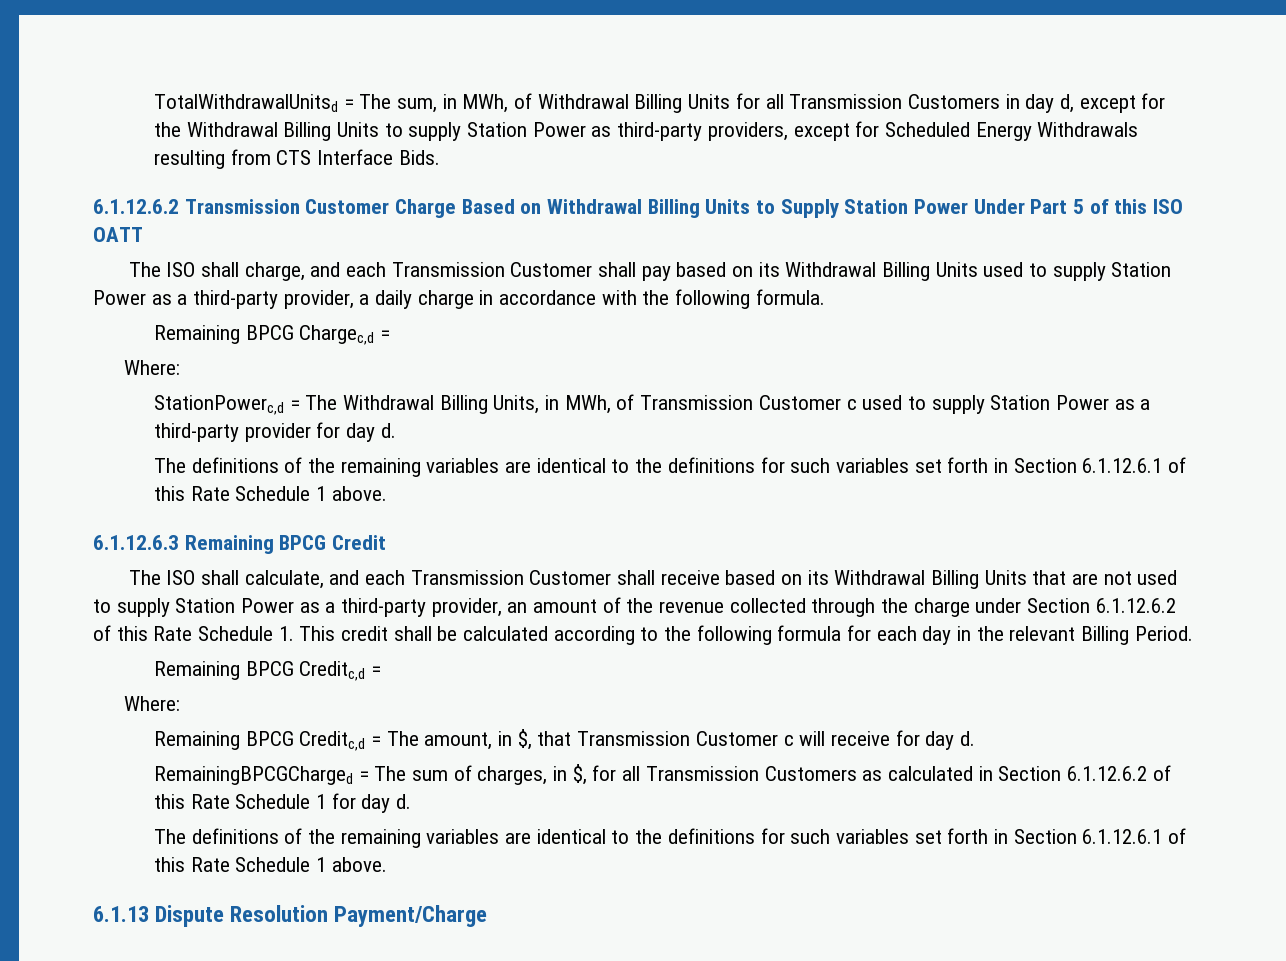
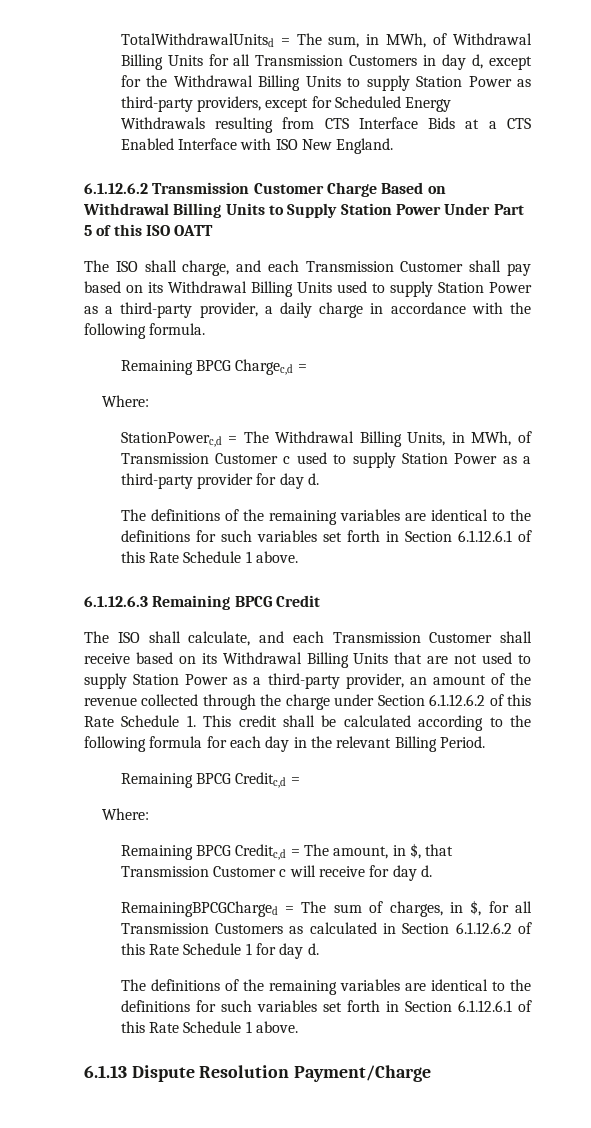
- TotalWithdrawalUnitsd = The sum, in MWh, of Withdrawal Billing Units for all Transmission Customers in day d, except for the Withdrawal Billing Units to supply Station Power as third-party providers, except for Scheduled Energy Withdrawals resulting from CTS Interface Bids.
+ TotalWithdrawalUnitsd = The sum, in MWh, of Withdrawal Billing Units for all Transmission Customers in day d, except for the Withdrawal Billing Units to supply Station Power as third-party providers, except for Scheduled Energy Withdrawals resulting from CTS Interface Bids at a CTS Enabled Interface with ISO New England.

